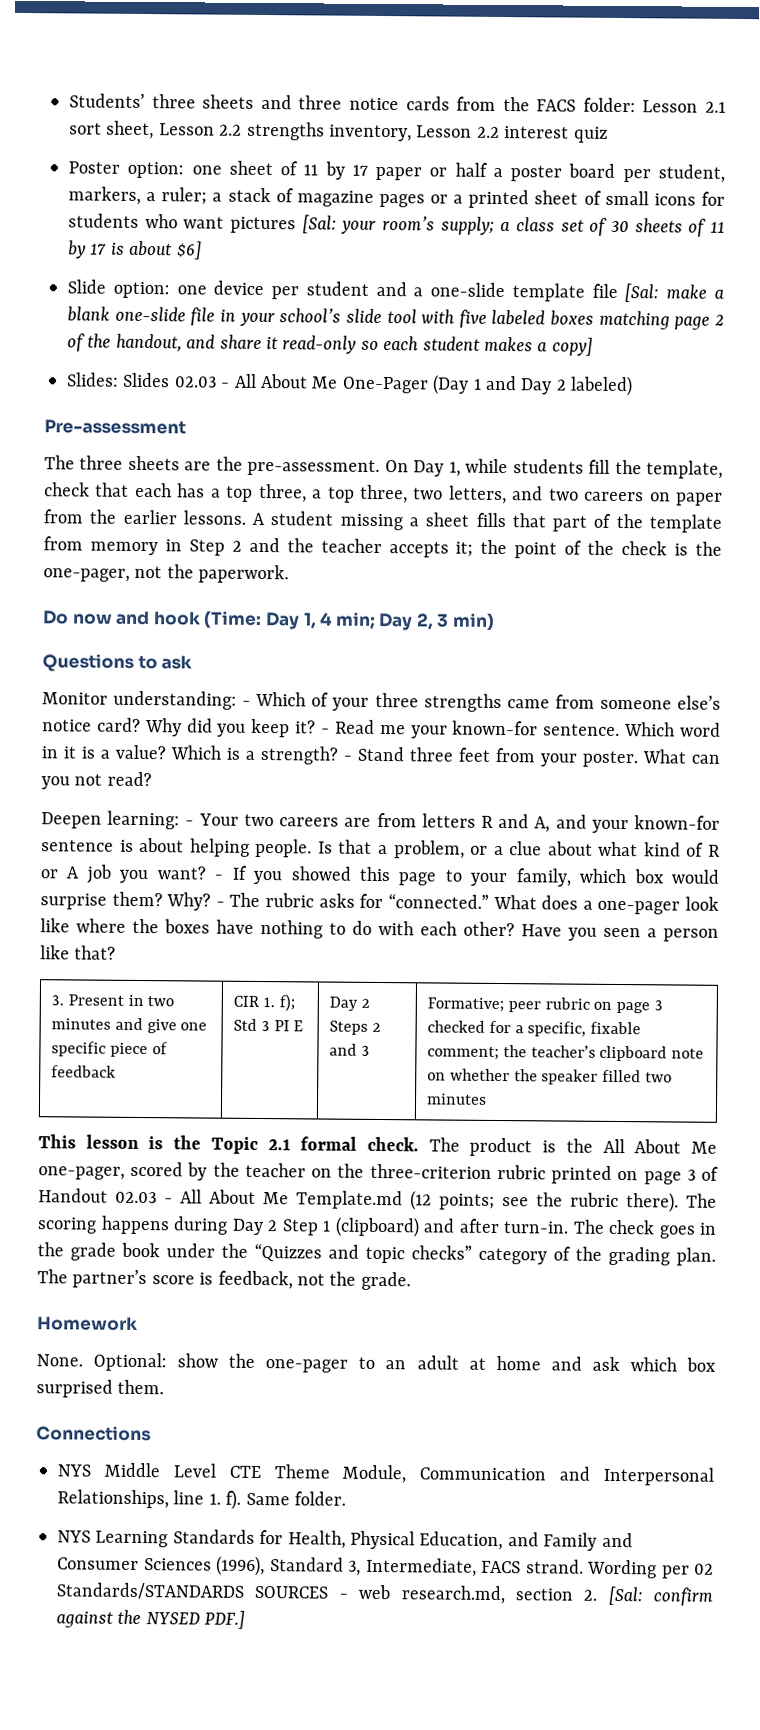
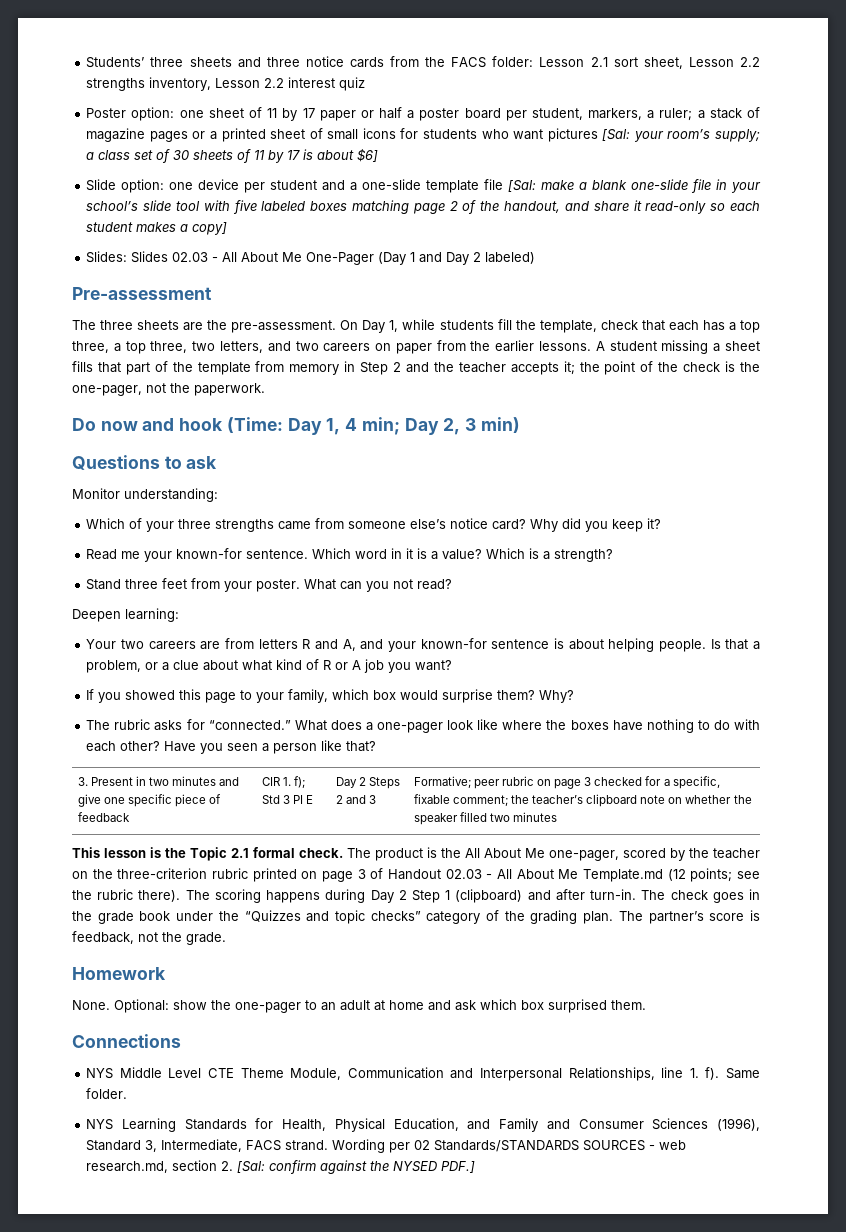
- Monitor understanding: - Which of your three strengths came from someone else’s notice card?
+ Monitor understanding:
+ Which of your three strengths came from someone else’s notice card?
- Why did you keep it? - Read me your known-for sentence.
+ Why did you keep it?
+ Read me your known-for sentence.
- Which is a strength? - Stand three feet from your poster.
+ Which is a strength?
+ Stand three feet from your poster.
- Deepen learning: - Your two careers are from letters R and A, and your known-for sentence is about helping people.
+ Deepen learning:
+ Your two careers are from letters R and A, and your known-for sentence is about helping people.
- Is that a problem, or a clue about what kind of R or A job you want? - If you showed this page to your family, which box would surprise them?
+ Is that a problem, or a clue about what kind of R or A job you want?
+ If you showed this page to your family, which box would surprise them?
- Why? - The rubric asks for “connected.”
+ Why?
+ The rubric asks for “connected.”

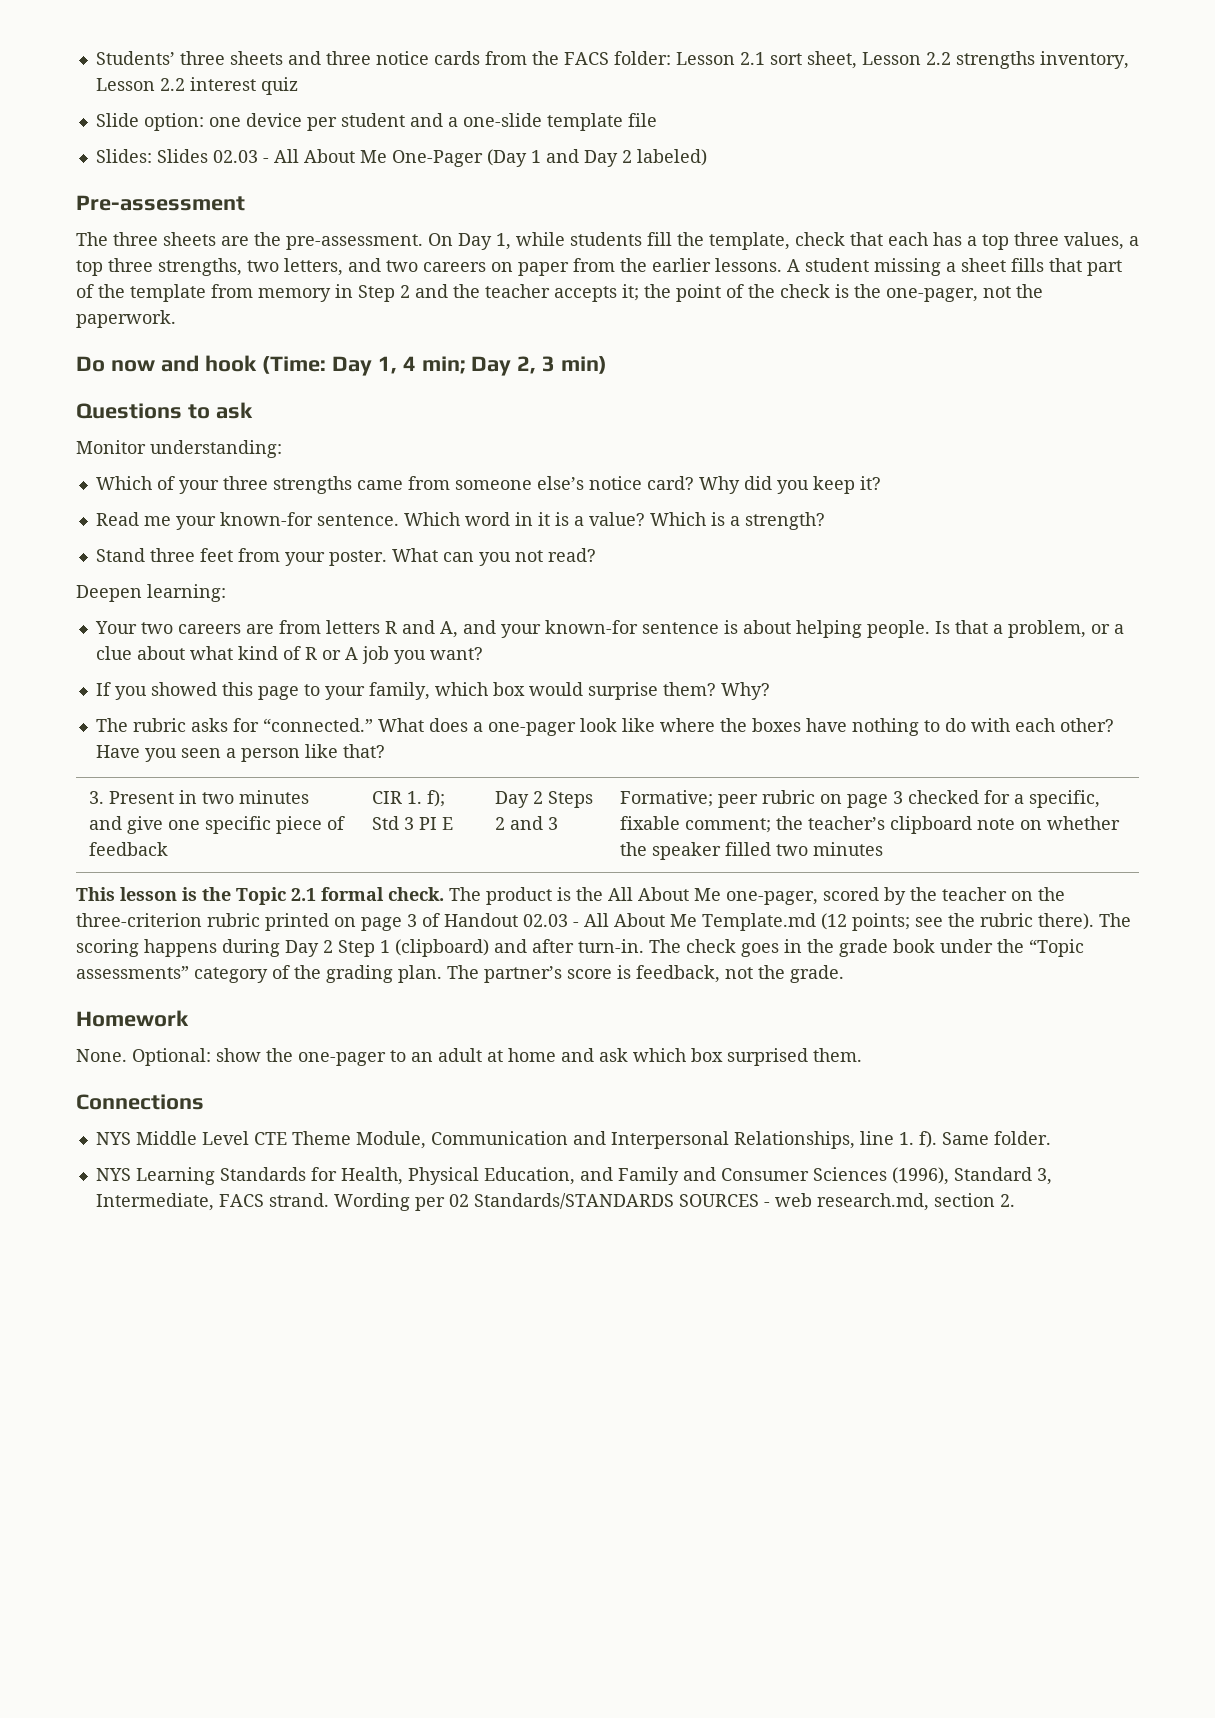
- Poster option: one sheet of 11 by 17 paper or half a poster board per student, markers, a ruler; a stack of magazine pages or a printed sheet of small icons for students who want pictures [Sal: your room’s supply; a class set of 30 sheets of 11 by 17 is about $6]
- Slide option: one device per student and a one-slide template file [Sal: make a blank one-slide file in your school’s slide tool with five labeled boxes matching page 2 of the handout, and share it read-only so each student makes a copy]
+ Slide option: one device per student and a one-slide template file
- On Day 1, while students fill the template, check that each has a top three, a top three, two letters, and two careers on paper from the earlier lessons.
+ On Day 1, while students fill the template, check that each has a top three values, a top three strengths, two letters, and two careers on paper from the earlier lessons.
- The check goes in the grade book under the “Quizzes and topic checks” category of the grading plan.
+ The check goes in the grade book under the “Topic assessments” category of the grading plan.
- Wording per 02 Standards/STANDARDS SOURCES - web research.md, section 2. [Sal: confirm against the NYSED PDF.]
+ Wording per 02 Standards/STANDARDS SOURCES - web research.md, section 2.

